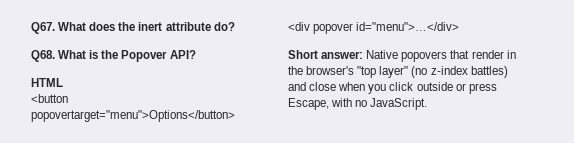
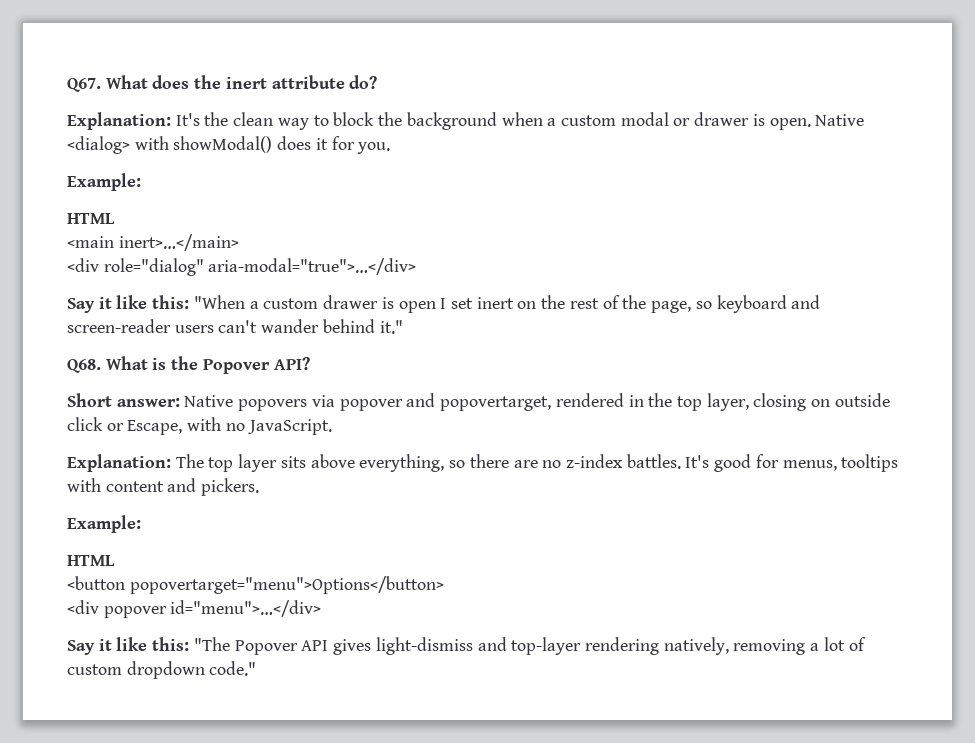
+ Explanation: It's the clean way to block the background when a custom modal or drawer is open. Native <dialog> with showModal() does it for you.
+ Example:
+ HTML
+ <main inert>…</main>
+ <div role="dialog" aria-modal="true">…</div>
+ Say it like this: "When a custom drawer is open I set inert on the rest of the page, so keyboard and screen-reader users can't wander behind it."
+ Short answer: Native popovers via popover and popovertarget, rendered in the top layer, closing on outside click or Escape, with no JavaScript.
+ Explanation: The top layer sits above everything, so there are no z-index battles. It's good for menus, tooltips with content and pickers.
+ Example:
- Short answer: Native popovers that render in the browser's "top layer" (no z-index battles) and close when you click outside or press Escape, with no JavaScript.
+ Say it like this: "The Popover API gives light-dismiss and top-layer rendering natively, removing a lot of custom dropdown code."

